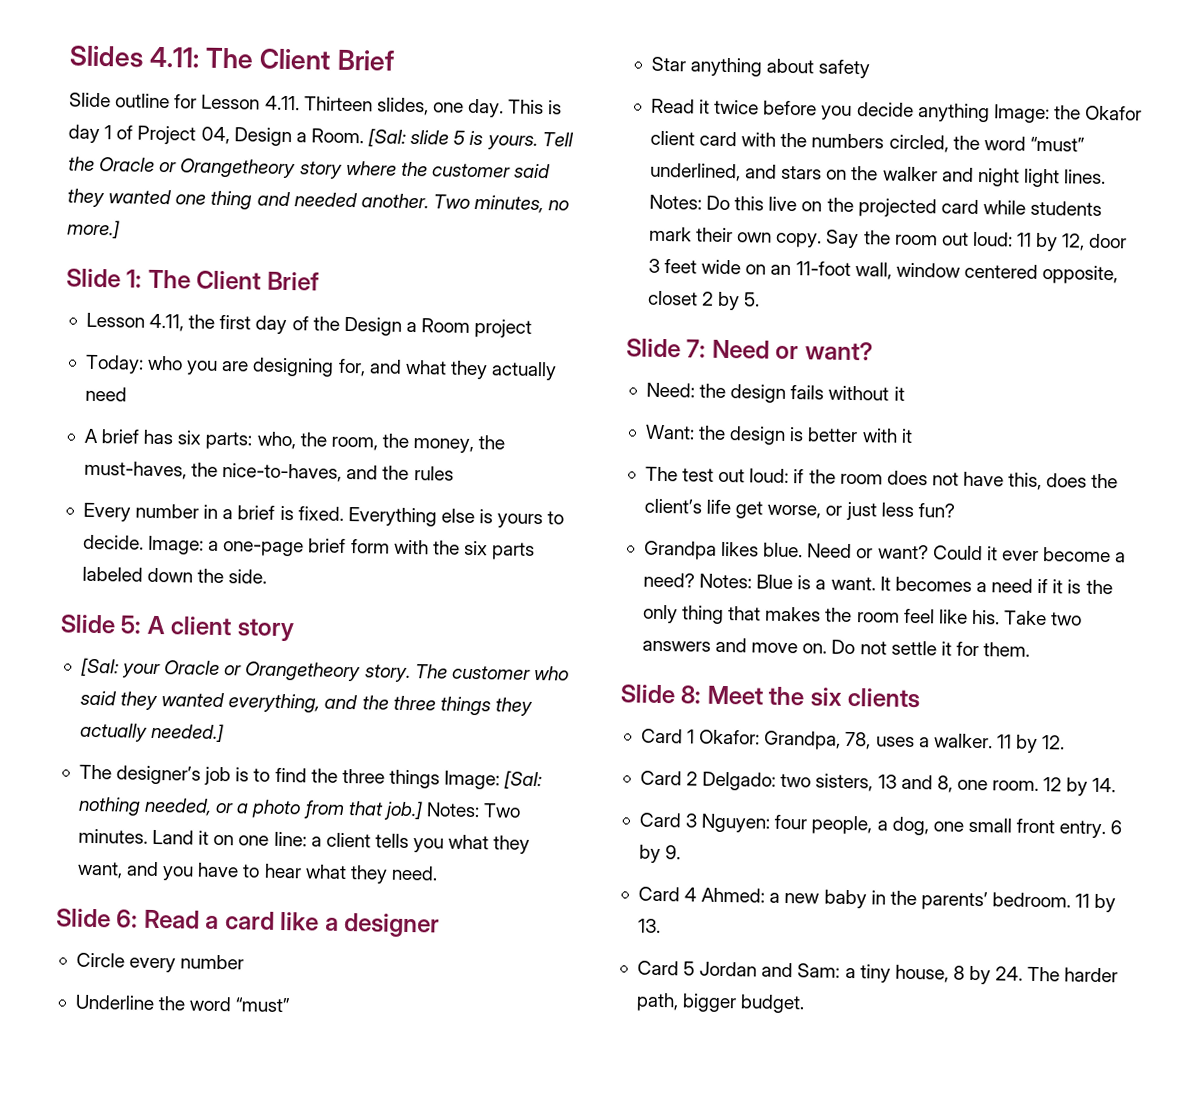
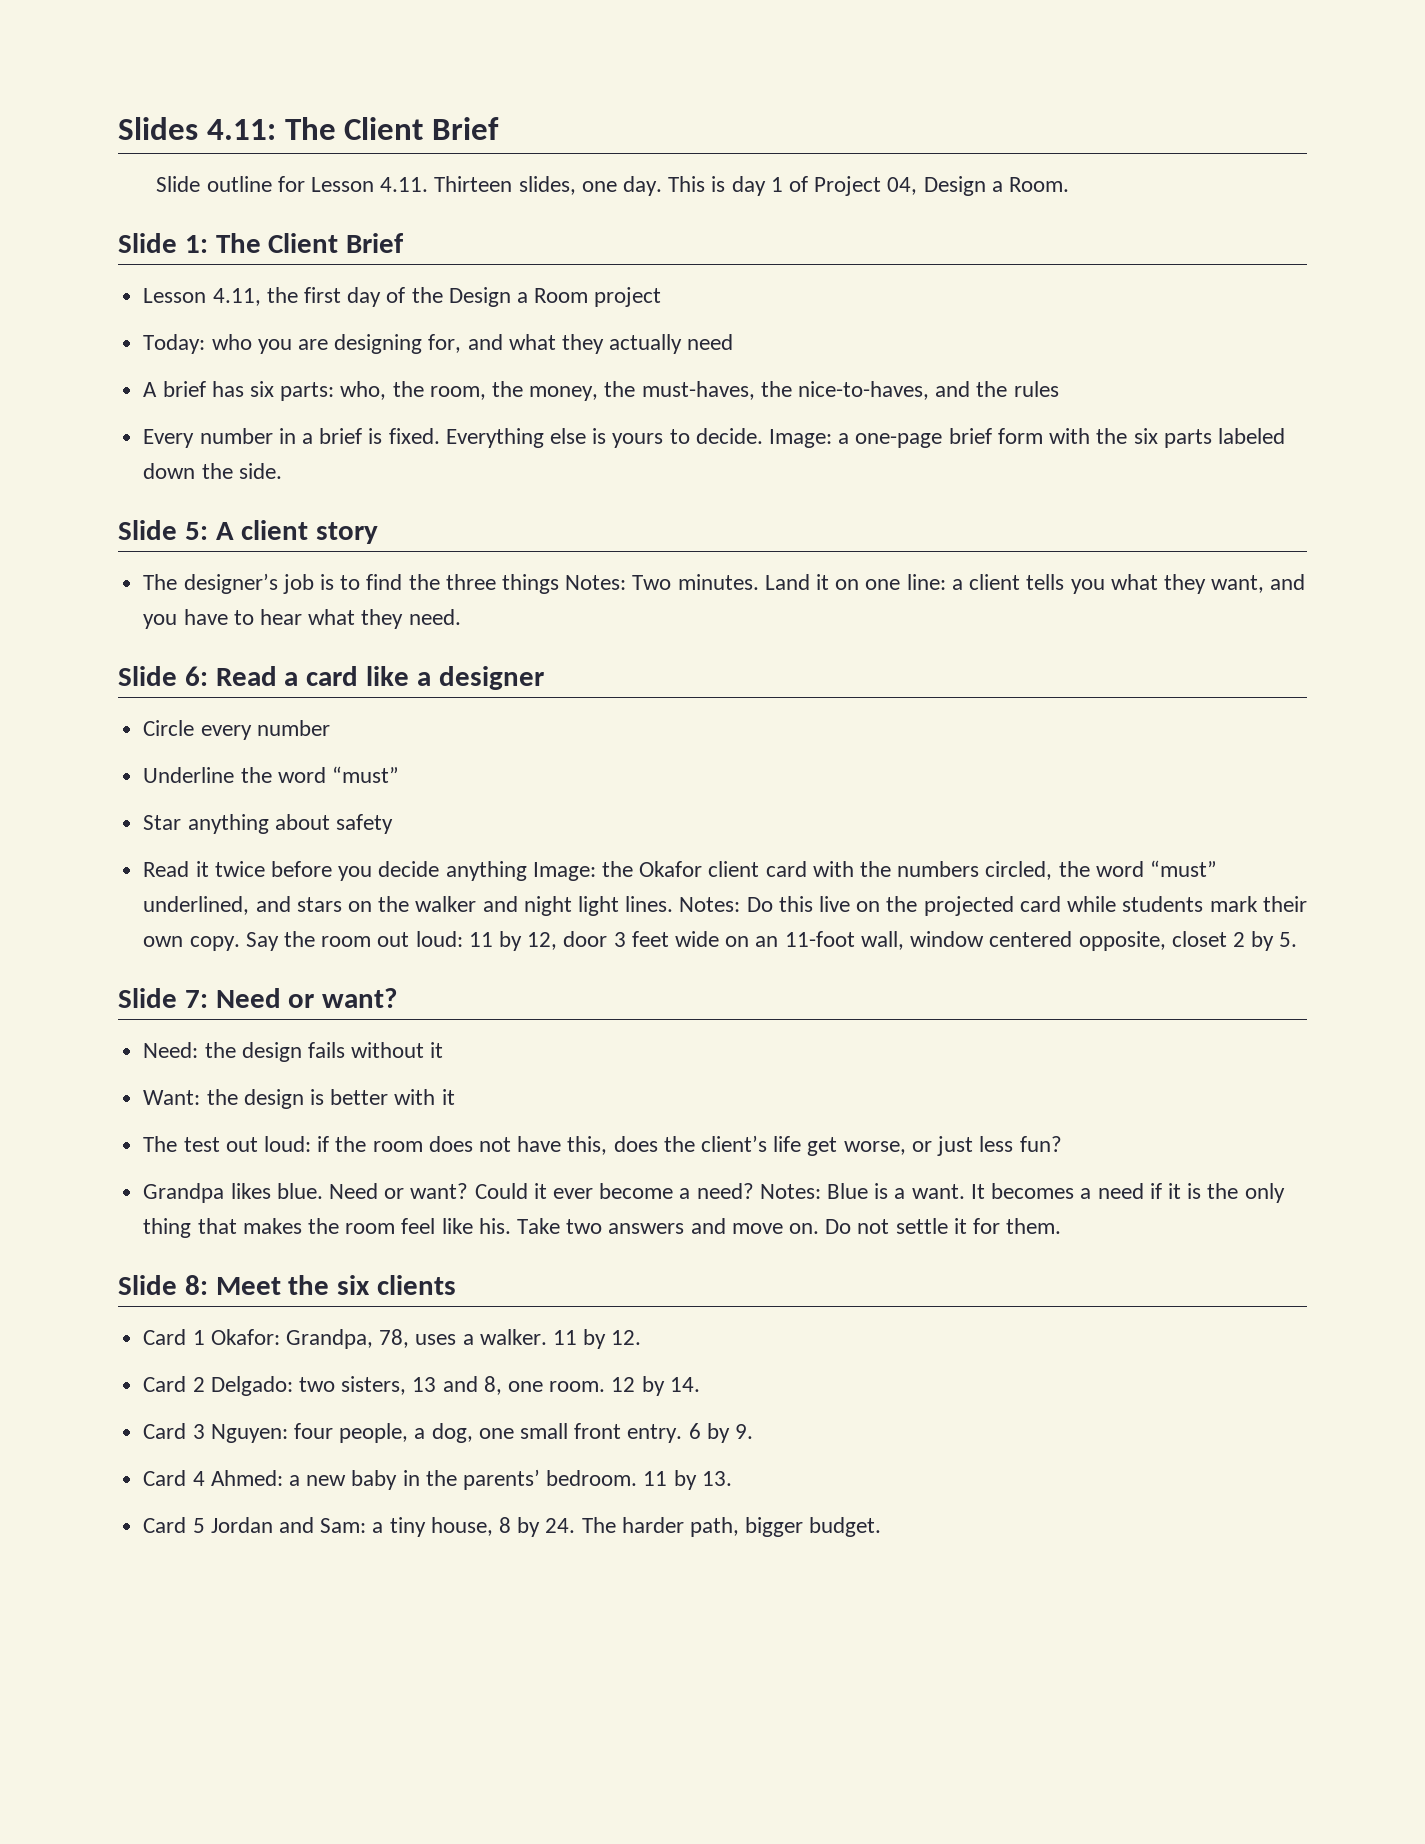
- [Sal: slide 5 is yours. Tell the Oracle or Orangetheory story where the customer said they wanted one thing and needed another. Two minutes, no more.]
- [Sal: your Oracle or Orangetheory story. The customer who said they wanted everything, and the three things they actually needed.]
- The designer’s job is to find the three things Image: [Sal: nothing needed, or a photo from that job.] Notes: Two minutes.
+ The designer’s job is to find the three things Notes: Two minutes.

